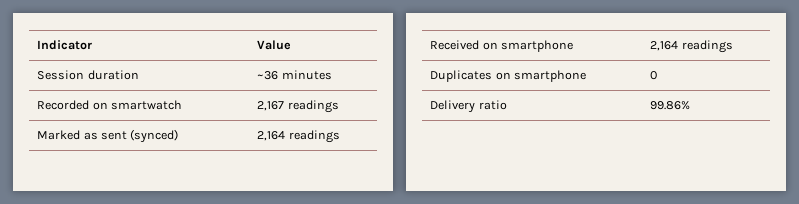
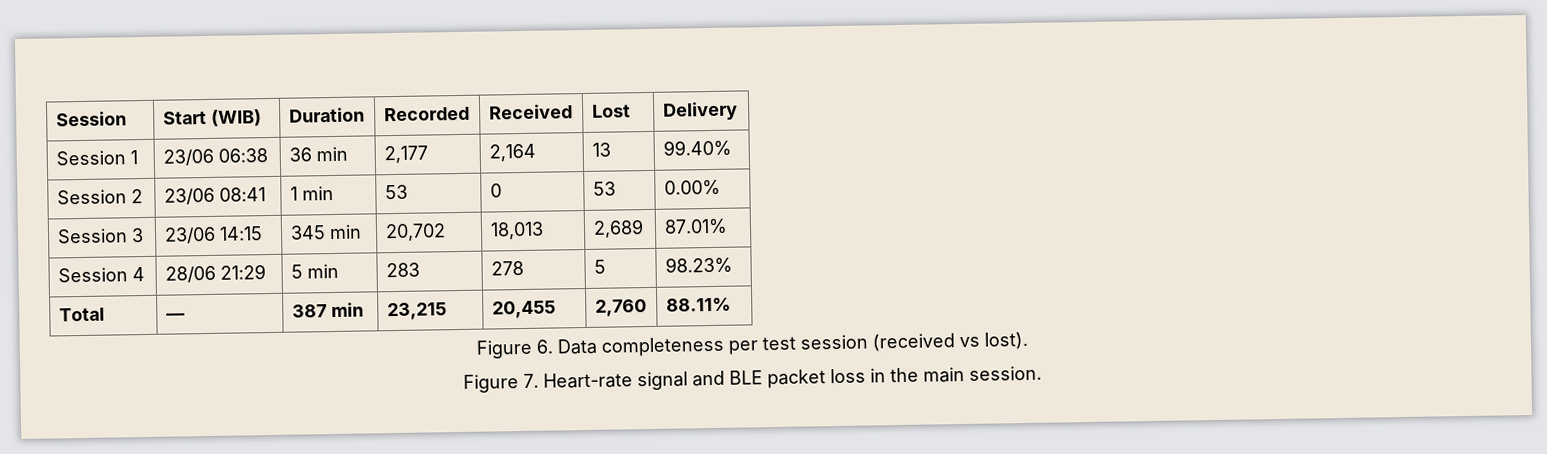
- Indicator | Value
- Session duration | ~36 minutes
- Recorded on smartwatch | 2,167 readings
- Marked as sent (synced) | 2,164 readings
- Received on smartphone | 2,164 readings
- Duplicates on smartphone | 0
- Delivery ratio | 99.86%
+ Session | Start (WIB) | Duration | Recorded | Received | Lost | Delivery
+ Session 1 | 23/06 06:38 | 36 min | 2,177 | 2,164 | 13 | 99.40%
+ Session 2 | 23/06 08:41 | 1 min | 53 | 0 | 53 | 0.00%
+ Session 3 | 23/06 14:15 | 345 min | 20,702 | 18,013 | 2,689 | 87.01%
+ Session 4 | 28/06 21:29 | 5 min | 283 | 278 | 5 | 98.23%
+ Total | — | 387 min | 23,215 | 20,455 | 2,760 | 88.11%
+ Figure 6. Data completeness per test session (received vs lost).
+ Figure 7. Heart-rate signal and BLE packet loss in the main session.

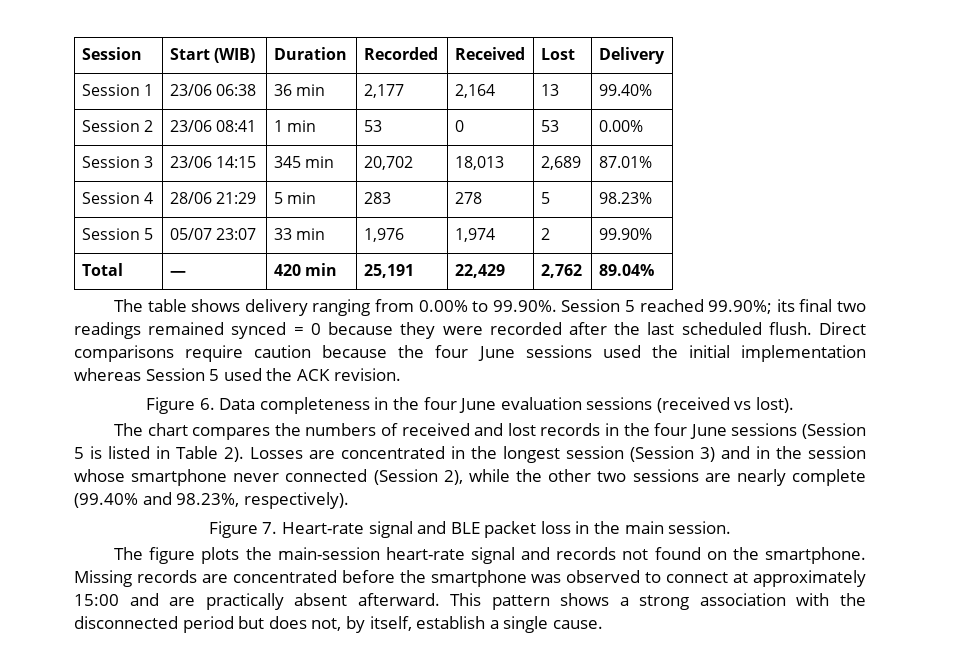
+ Session 5 | 05/07 23:07 | 33 min | 1,976 | 1,974 | 2 | 99.90%
- Total | — | 387 min | 23,215 | 20,455 | 2,760 | 88.11%
- Figure 6. Data completeness per test session (received vs lost).
+ Total | — | 420 min | 25,191 | 22,429 | 2,762 | 89.04%
+ The table shows delivery ranging from 0.00% to 99.90%. Session 5 reached 99.90%; its final two readings remained synced = 0 because they were recorded after the last scheduled flush. Direct comparisons require caution because the four June sessions used the initial implementation whereas Session 5 used the ACK revision.
+ Figure 6. Data completeness in the four June evaluation sessions (received vs lost).
+ The chart compares the numbers of received and lost records in the four June sessions (Session 5 is listed in Table 2). Losses are concentrated in the longest session (Session 3) and in the session whose smartphone never connected (Session 2), while the other two sessions are nearly complete (99.40% and 98.23%, respectively).
+ The figure plots the main-session heart-rate signal and records not found on the smartphone. Missing records are concentrated before the smartphone was observed to connect at approximately 15:00 and are practically absent afterward. This pattern shows a strong association with the disconnected period but does not, by itself, establish a single cause.

